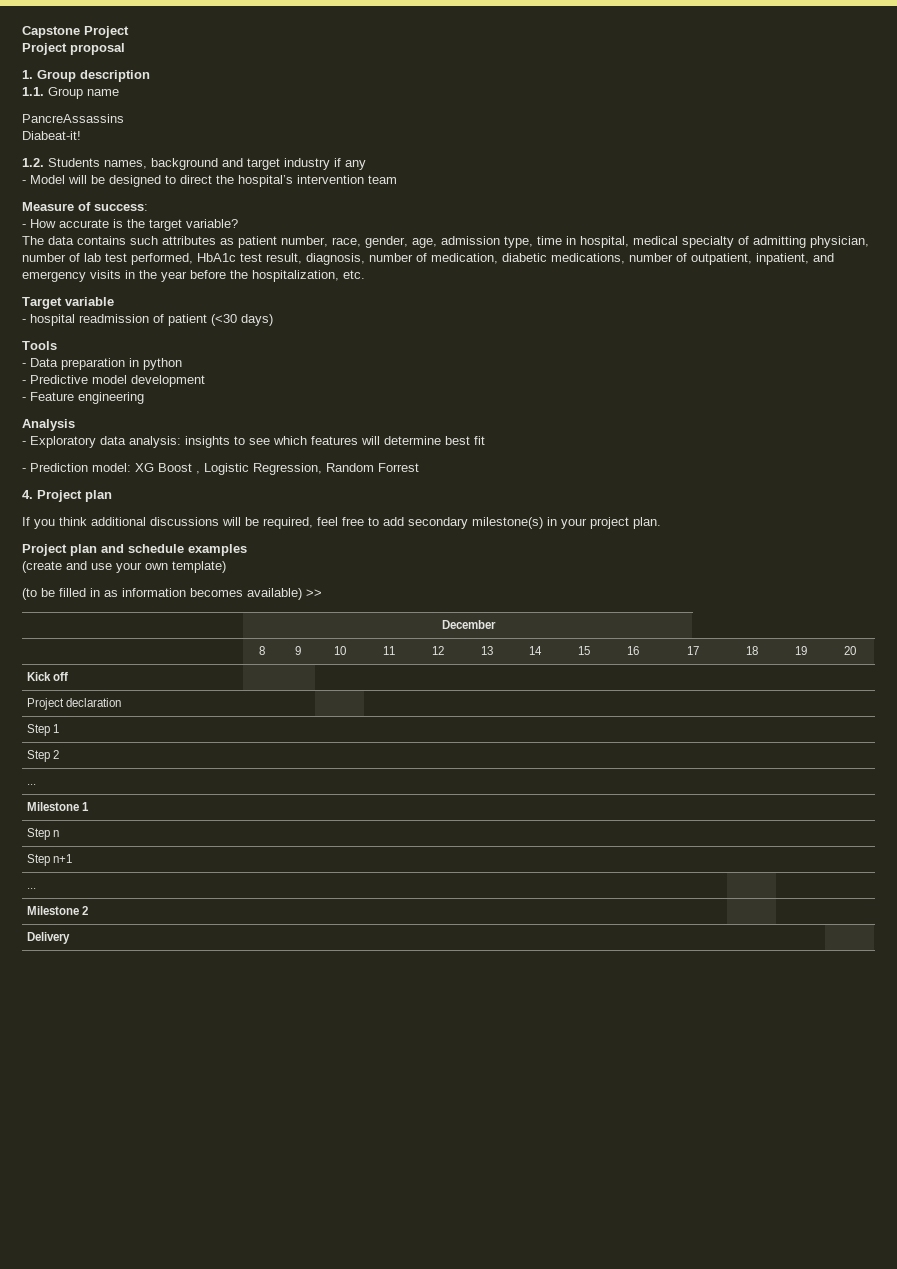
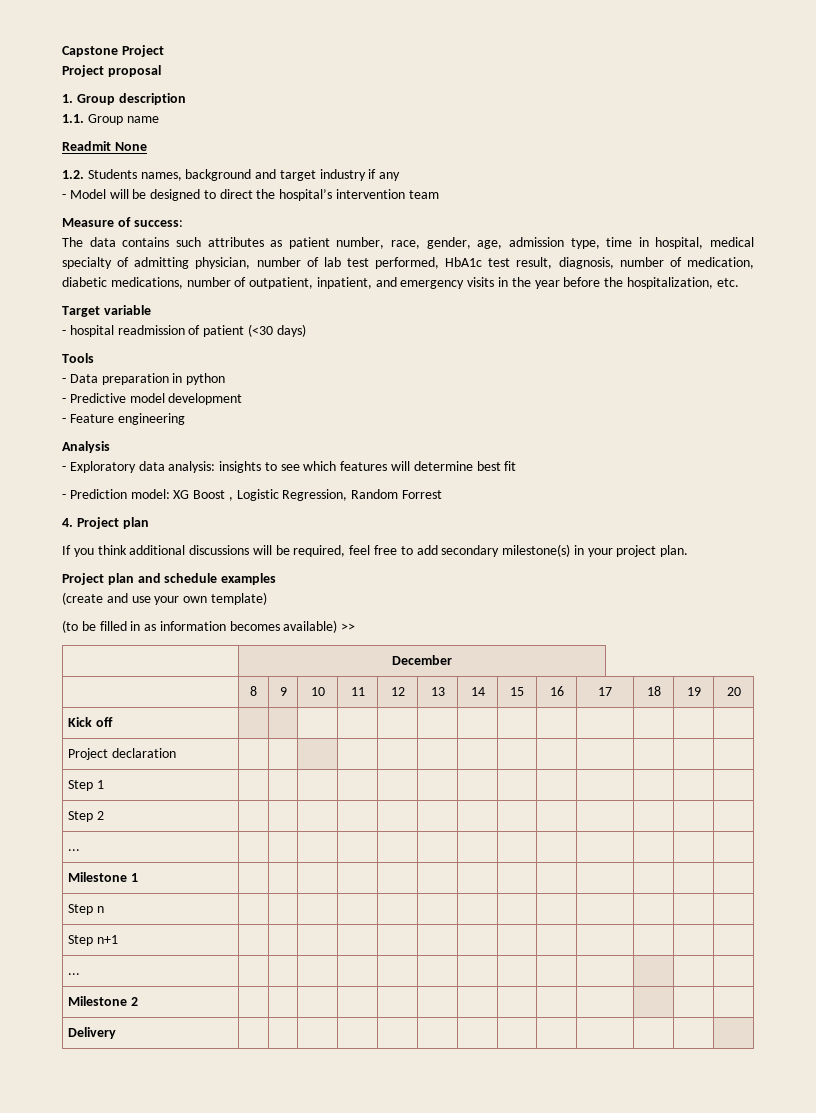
- PancreAssassins
- Diabeat-it!
+ Readmit None
- - How accurate is the target variable?

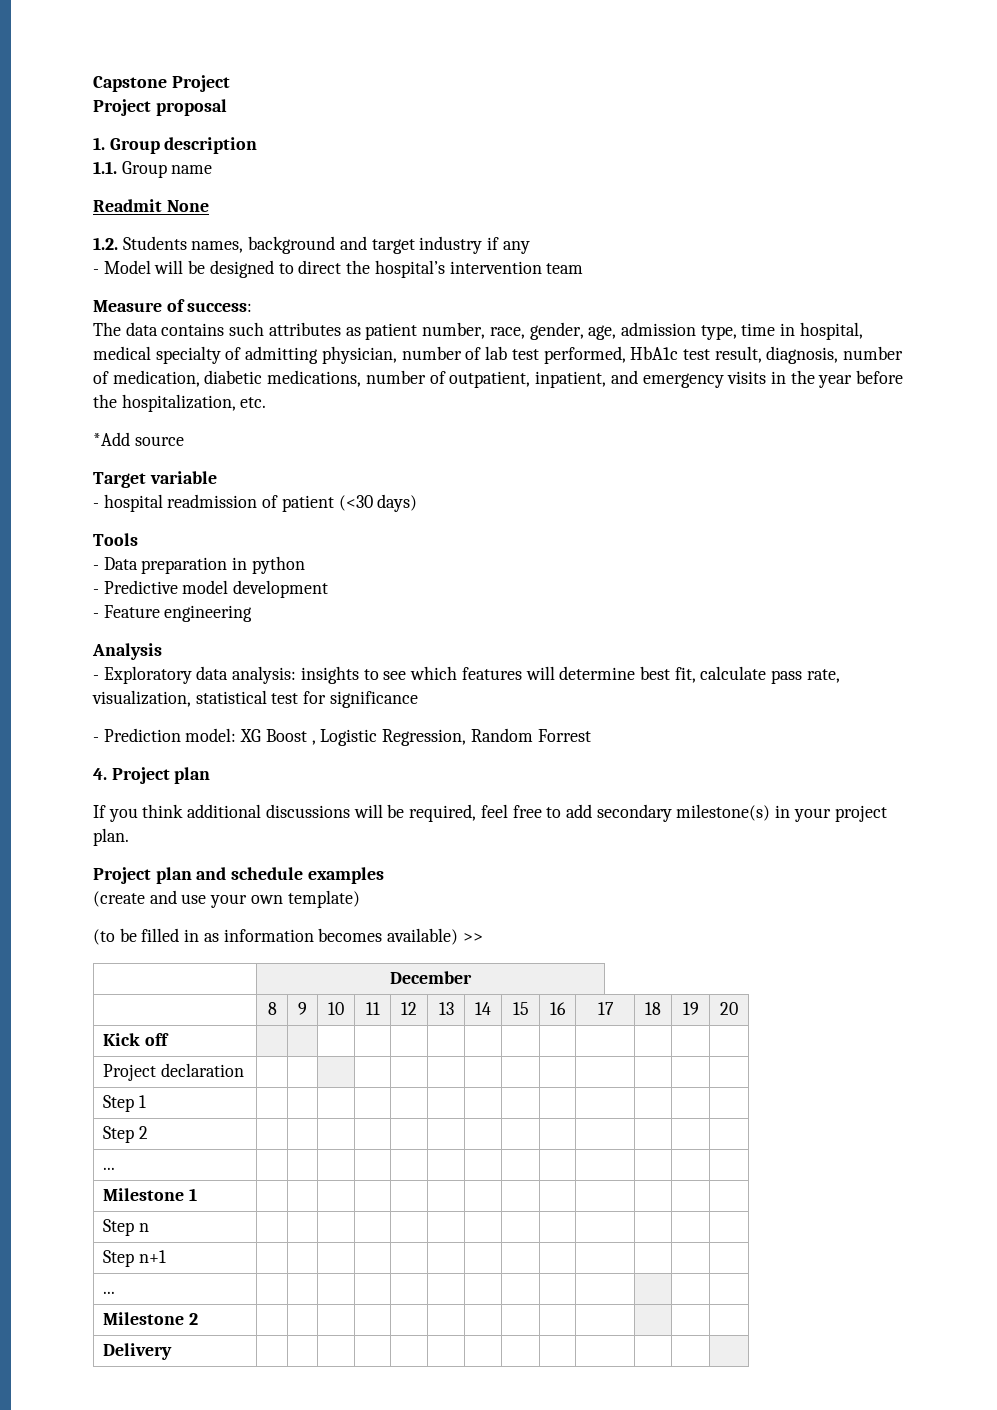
+ *Add source
- - Exploratory data analysis: insights to see which features will determine best fit
+ - Exploratory data analysis: insights to see which features will determine best fit, calculate pass rate, visualization, statistical test for significance

